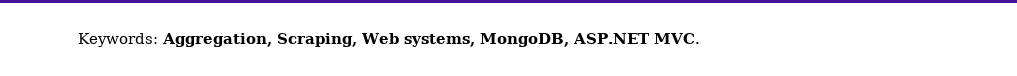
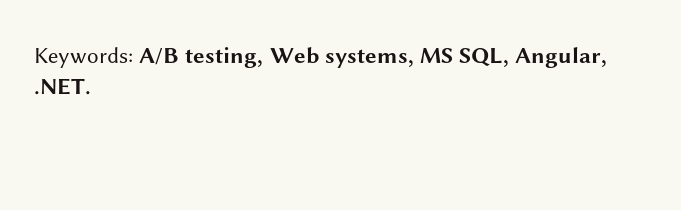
- Keywords: Аggregation, Scraping, Web systems, MongoDB, ASP.NET MVC.
+ Keywords: A/B testing, Web systems, MS SQL, Angular, .NET.

